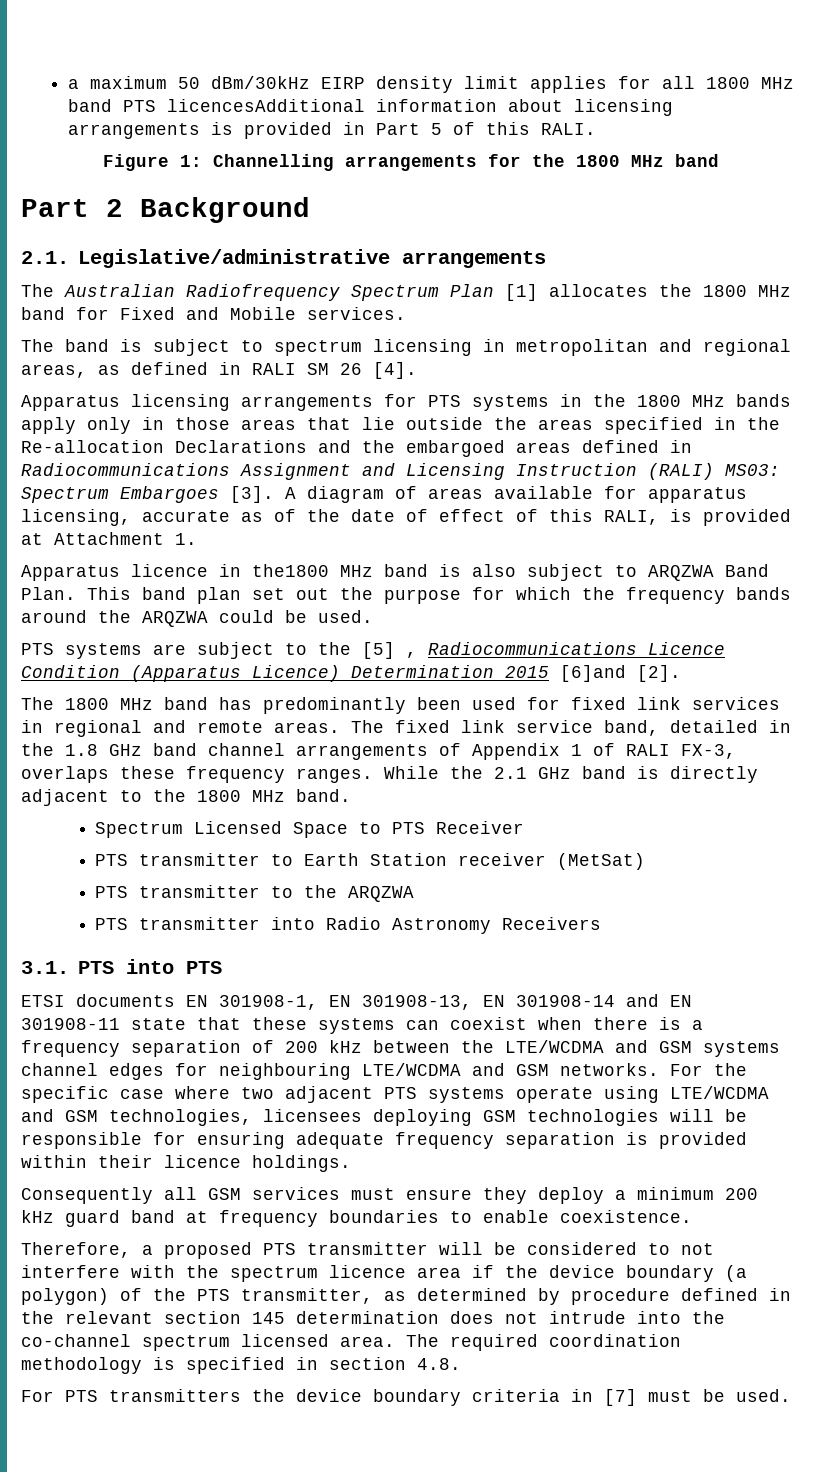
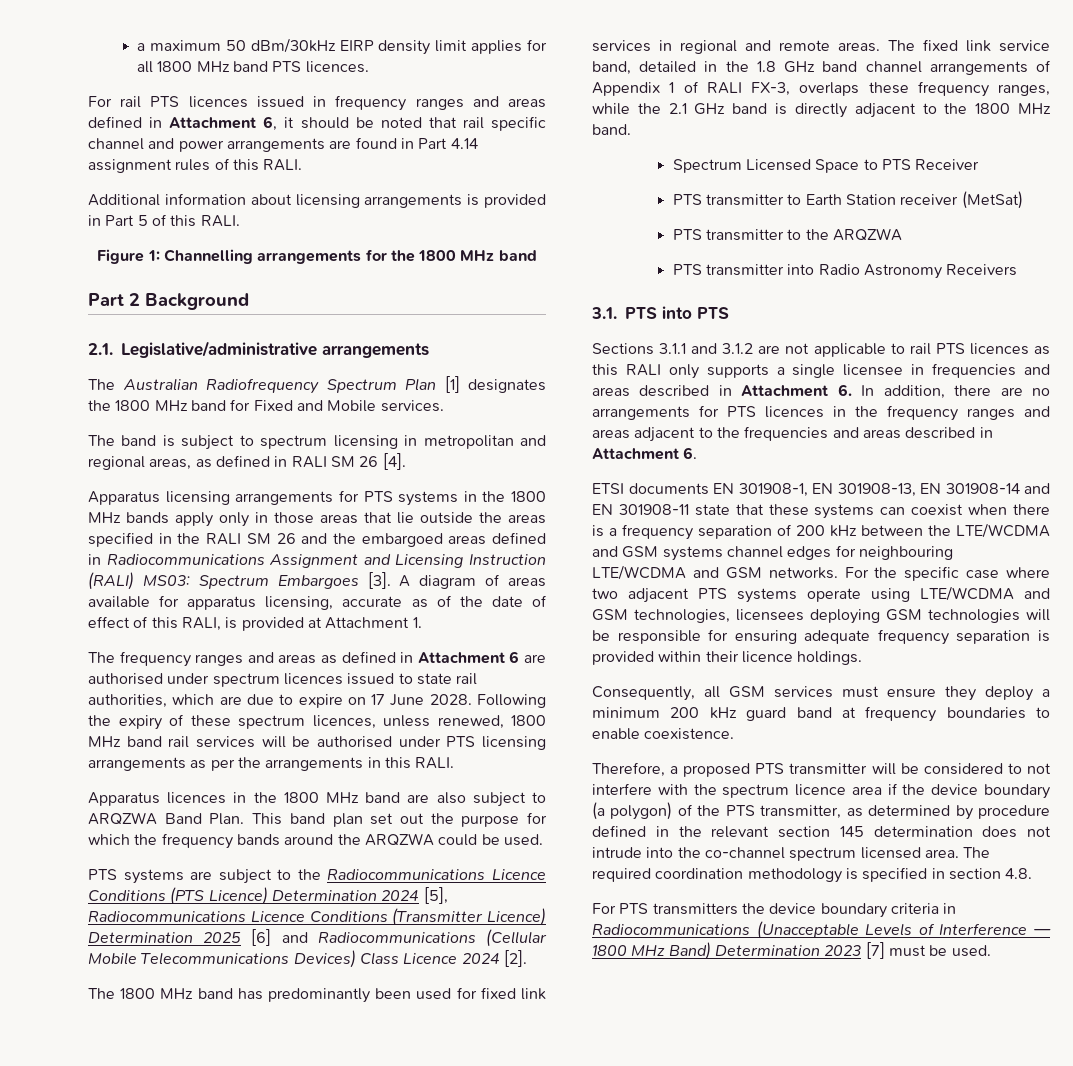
- a maximum 50 dBm/30kHz EIRP density limit applies for all 1800 MHz band PTS licencesAdditional information about licensing arrangements is provided in Part 5 of this RALI.
+ a maximum 50 dBm/30kHz EIRP density limit applies for all 1800 MHz band PTS licences.
+ For rail PTS licences issued in frequency ranges and areas defined in Attachment 6, it should be noted that rail specific channel and power arrangements are found in Part 4.14 assignment rules of this RALI.
+ Additional information about licensing arrangements is provided in Part 5 of this RALI.
- The Australian Radiofrequency Spectrum Plan [1] allocates the 1800 MHz band for Fixed and Mobile services.
+ The Australian Radiofrequency Spectrum Plan [1] designates the 1800 MHz band for Fixed and Mobile services.
- Apparatus licensing arrangements for PTS systems in the 1800 MHz bands apply only in those areas that lie outside the areas specified in the Re-allocation Declarations and the embargoed areas defined in Radiocommunications Assignment and Licensing Instruction (RALI) MS03: Spectrum Embargoes [3].
+ Apparatus licensing arrangements for PTS systems in the 1800 MHz bands apply only in those areas that lie outside the areas specified in the RALI SM 26 and the embargoed areas defined in Radiocommunications Assignment and Licensing Instruction (RALI) MS03: Spectrum Embargoes [3].
- Apparatus licence in the1800 MHz band is also subject to ARQZWA Band Plan.
+ The frequency ranges and areas as defined in Attachment 6 are authorised under spectrum licences issued to state rail authorities, which are due to expire on 17 June 2028. Following the expiry of these spectrum licences, unless renewed, 1800 MHz band rail services will be authorised under PTS licensing arrangements as per the arrangements in this RALI.
+ Apparatus licences in the 1800 MHz band are also subject to ARQZWA Band Plan.
- PTS systems are subject to the [5] , Radiocommunications Licence Condition (Apparatus Licence) Determination 2015 [6]and [2].
+ PTS systems are subject to the Radiocommunications Licence Conditions (PTS Licence) Determination 2024 [5], Radiocommunications Licence Conditions (Transmitter Licence) Determination 2025 [6] and Radiocommunications (Cellular Mobile Telecommunications Devices) Class Licence 2024 [2].
- The fixed link service band, detailed in the 1.8 GHz band channel arrangements of Appendix 1 of RALI FX-3, overlaps these frequency ranges. While the 2.1 GHz band is directly adjacent to the 1800 MHz band.
+ The fixed link service band, detailed in the 1.8 GHz band channel arrangements of Appendix 1 of RALI FX-3, overlaps these frequency ranges, while the 2.1 GHz band is directly adjacent to the 1800 MHz band.
+ Sections 3.1.1 and 3.1.2 are not applicable to rail PTS licences as this RALI only supports a single licensee in frequencies and areas described in Attachment 6. In addition, there are no arrangements for PTS licences in the frequency ranges and areas adjacent to the frequencies and areas described in Attachment 6.
- Consequently all GSM services must ensure they deploy a minimum 200 kHz guard band at frequency boundaries to enable coexistence.
+ Consequently, all GSM services must ensure they deploy a minimum 200 kHz guard band at frequency boundaries to enable coexistence.
- For PTS transmitters the device boundary criteria in [7] must be used.
+ For PTS transmitters the device boundary criteria in Radiocommunications (Unacceptable Levels of Interference — 1800 MHz Band) Determination 2023 [7] must be used.

